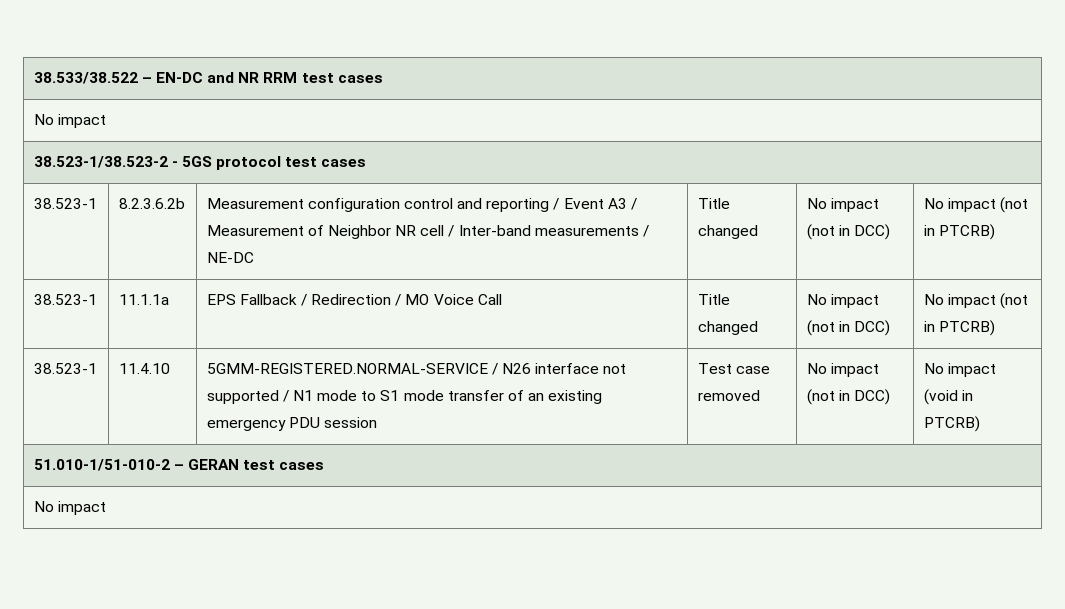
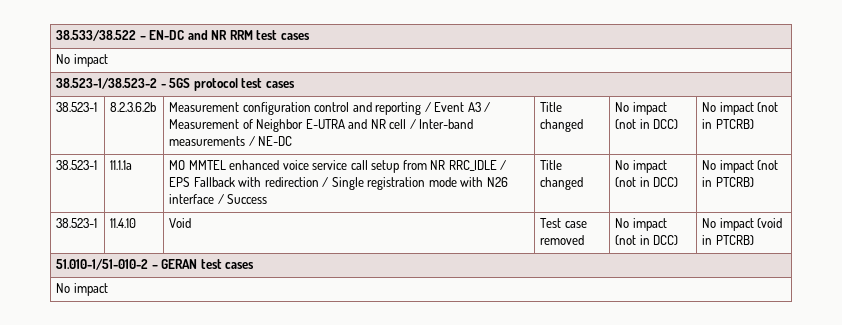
- 38.523-1 | 8.2.3.6.2b | Measurement configuration control and reporting / Event A3 / Measurement of Neighbor NR cell / Inter-band measurements / NE-DC | Title changed | No impact (not in DCC) | No impact (not in PTCRB)
+ 38.523-1 | 8.2.3.6.2b | Measurement configuration control and reporting / Event A3 / Measurement of Neighbor E-UTRA and NR cell / Inter-band measurements / NE-DC | Title changed | No impact (not in DCC) | No impact (not in PTCRB)
- 38.523-1 | 11.1.1a | EPS Fallback / Redirection / MO Voice Call | Title changed | No impact (not in DCC) | No impact (not in PTCRB)
+ 38.523-1 | 11.1.1a | MO MMTEL enhanced voice service call setup from NR RRC_IDLE / EPS Fallback with redirection / Single registration mode with N26 interface / Success | Title changed | No impact (not in DCC) | No impact (not in PTCRB)
- 38.523-1 | 11.4.10 | 5GMM-REGISTERED.NORMAL-SERVICE / N26 interface not supported / N1 mode to S1 mode transfer of an existing emergency PDU session | Test case removed | No impact (not in DCC) | No impact (void in PTCRB)
+ 38.523-1 | 11.4.10 | Void | Test case removed | No impact (not in DCC) | No impact (void in PTCRB)

